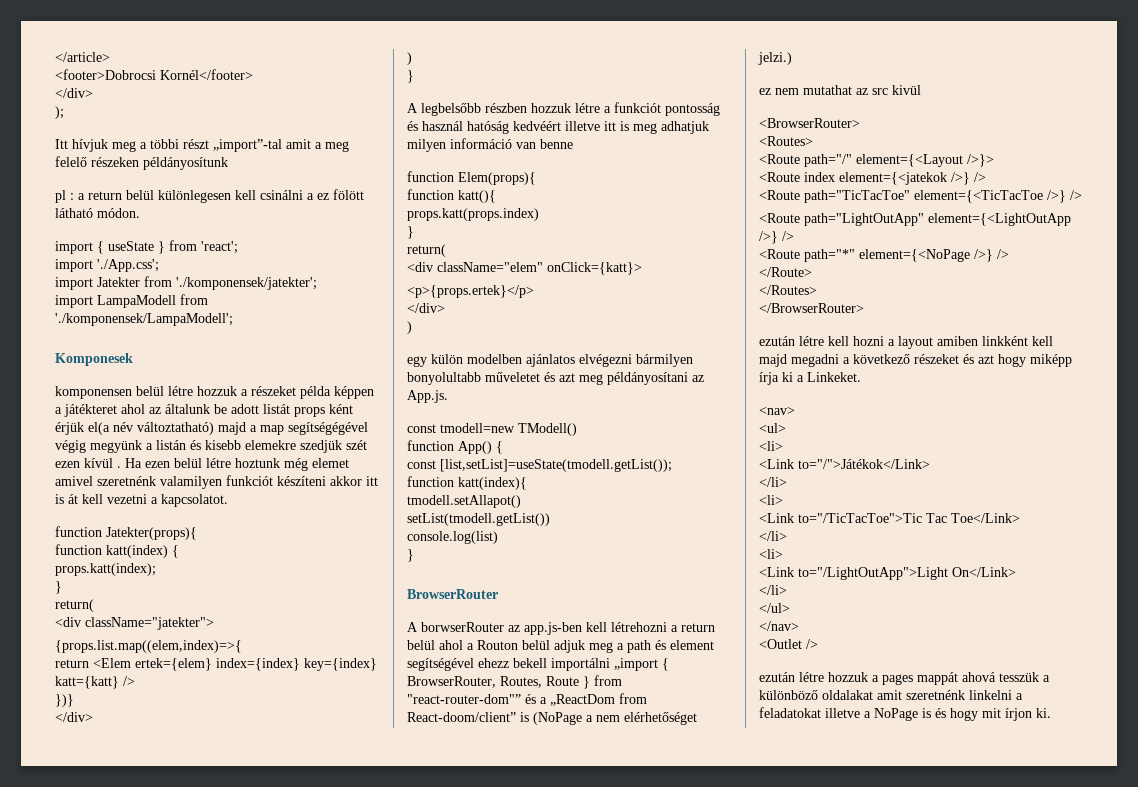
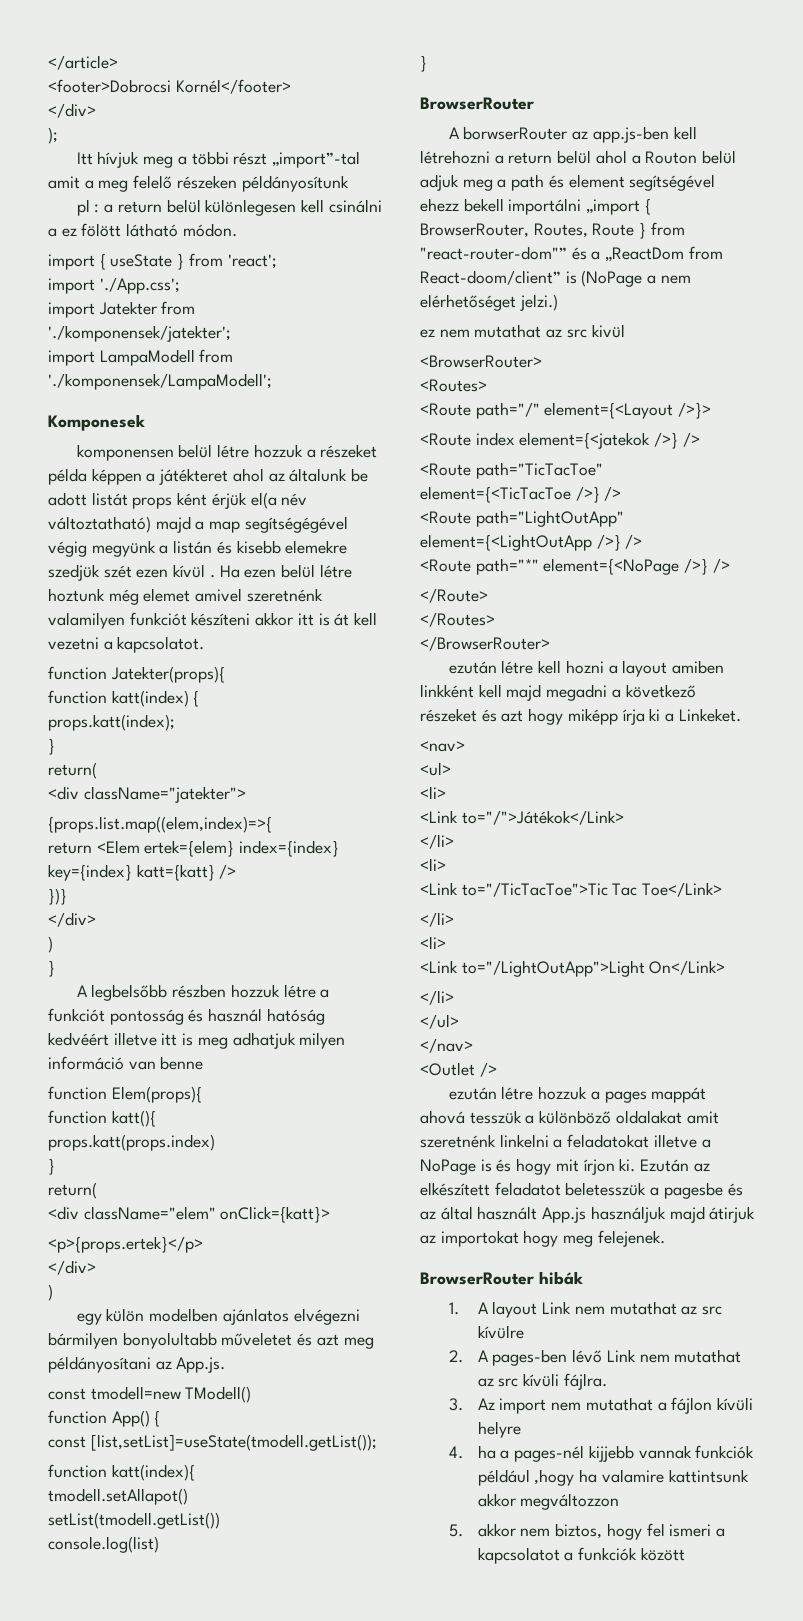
+ Ezután az elkészített feladatot beletesszük a pagesbe és az által használt App.js használjuk majd átirjuk az importokat hogy meg felejenek.
+ BrowserRouter hibák
+ 1. A layout Link nem mutathat az src kívülre
+ 2. A pages-ben lévő Link nem mutathat az src kívüli fájlra.
+ 3. Az import nem mutathat a fájlon kívüli helyre
+ 4. ha a pages-nél kijjebb vannak funkciók például ,hogy ha valamire kattintsunk akkor megváltozzon
+ 5. akkor nem biztos, hogy fel ismeri a kapcsolatot a funkciók között

